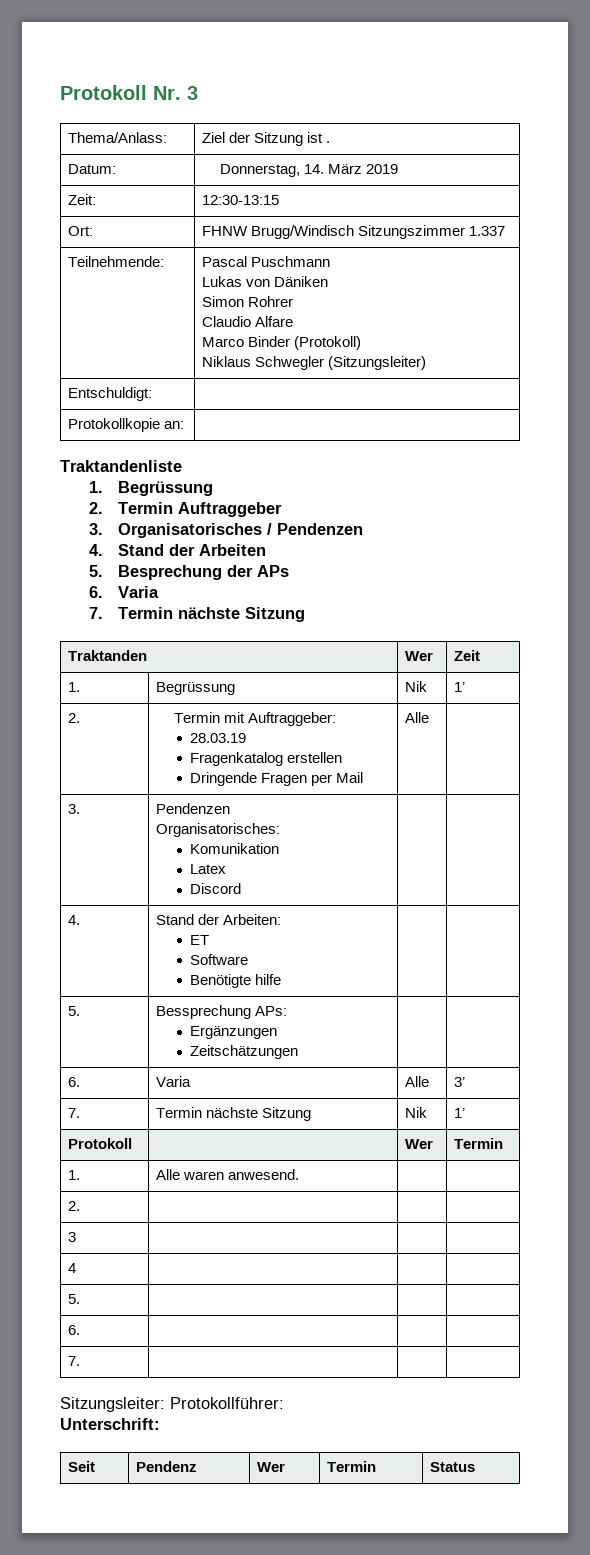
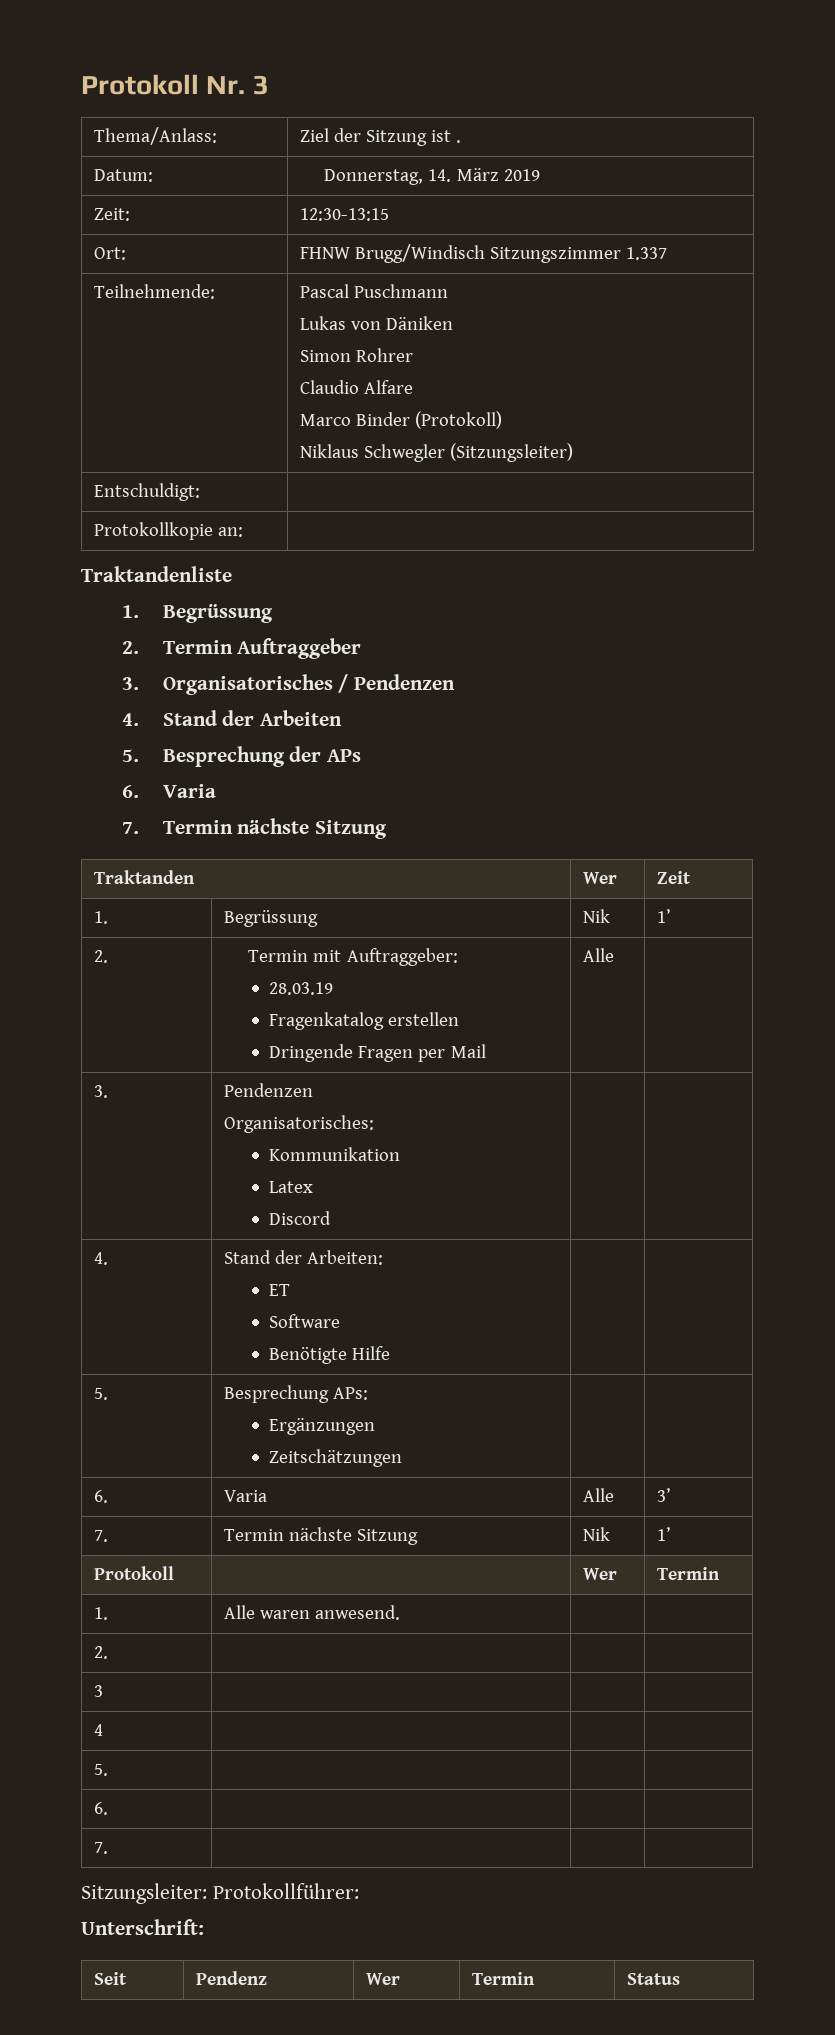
  3. | Pendenzen
  Organisatorisches:
- Komunikation
+ Kommunikation
  4. | Stand der Arbeiten:
  ET
  Software
- Benötigte hilfe | |
- 5. | Bessprechung APs:
+ Benötigte Hilfe | |
+ 5. | Besprechung APs:

